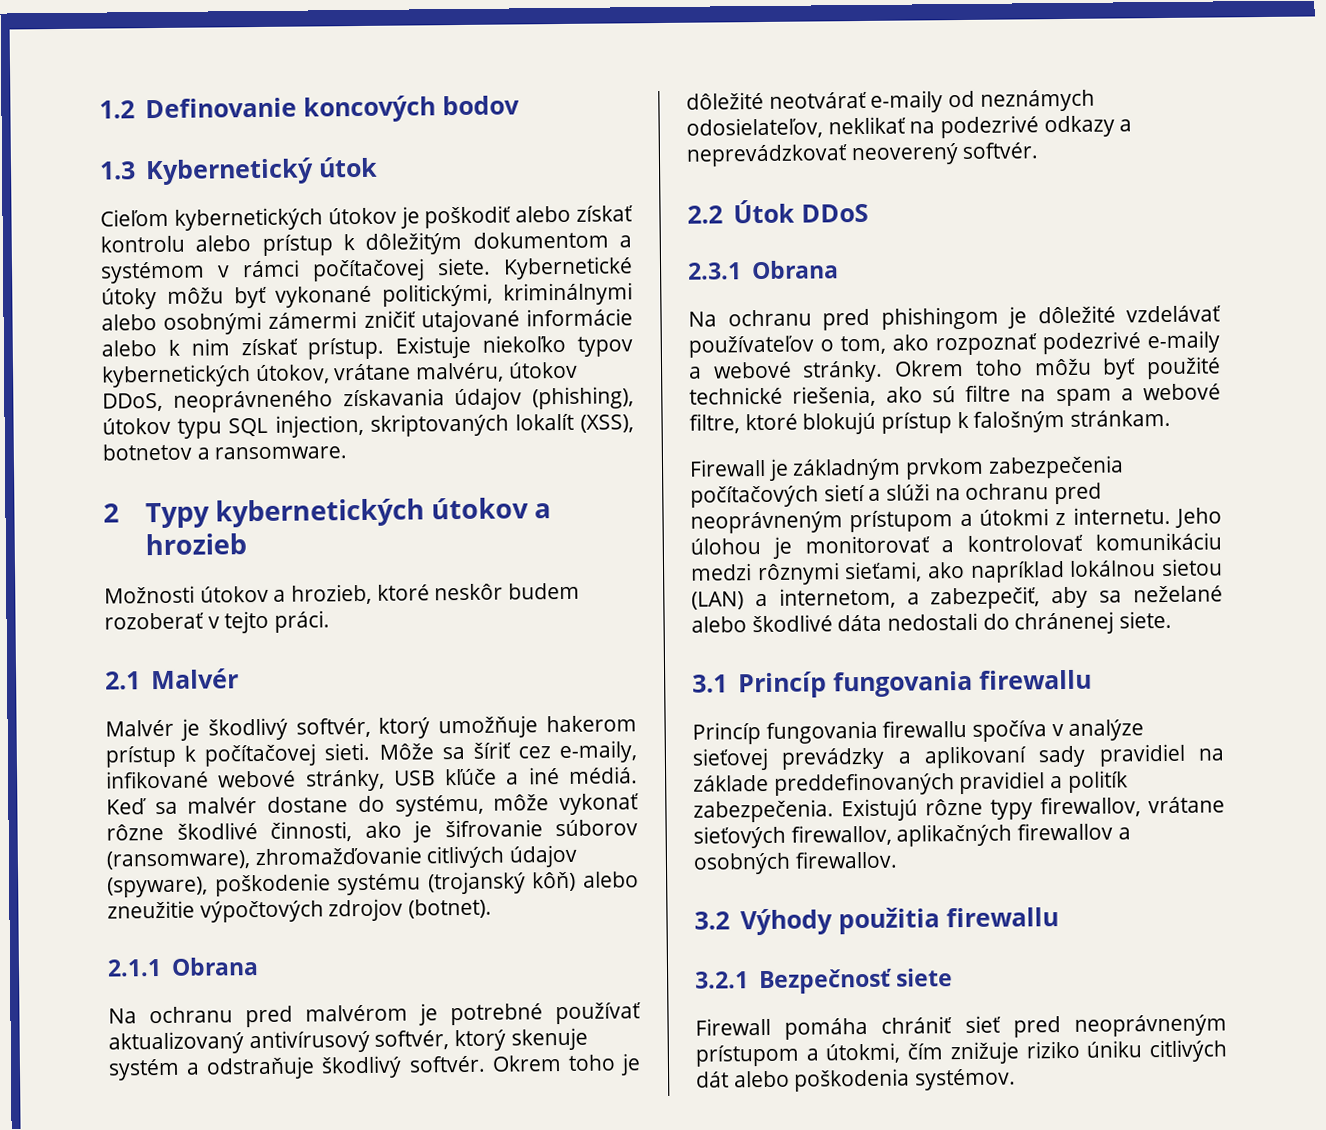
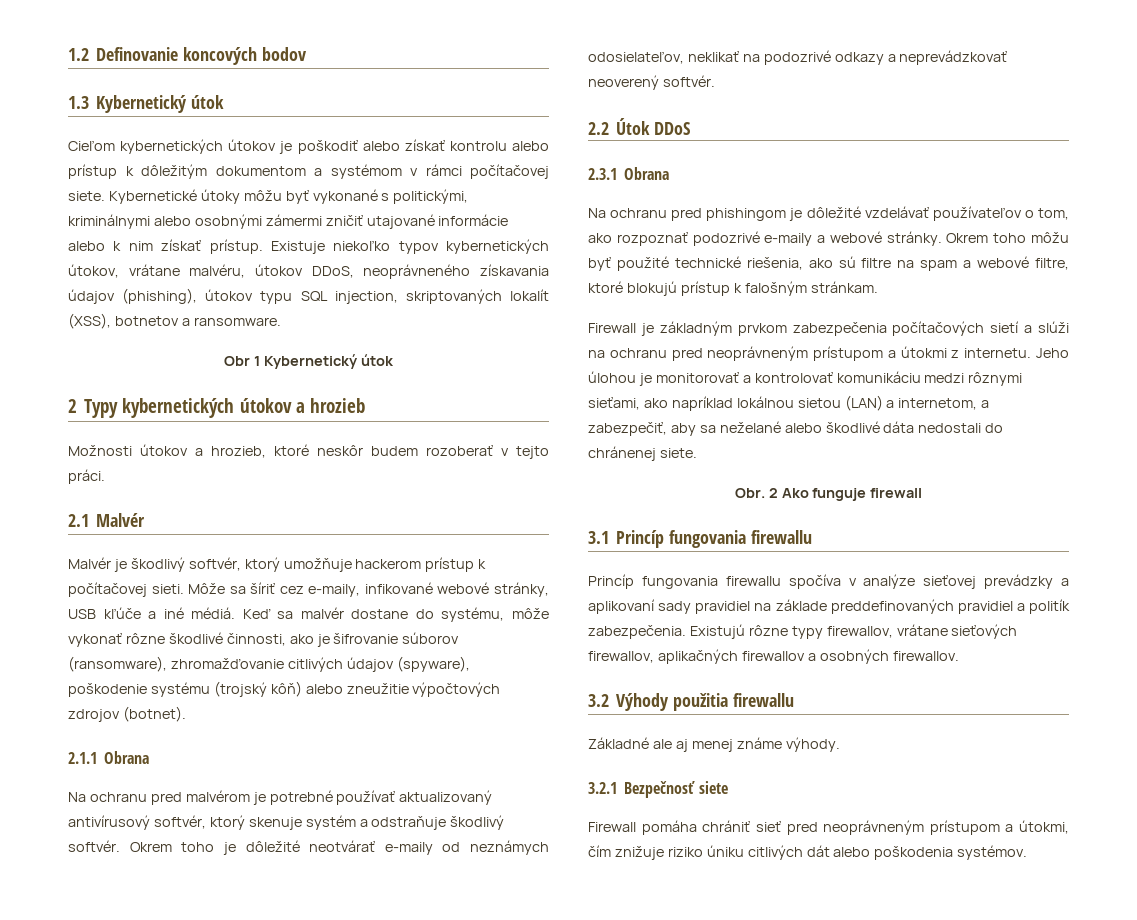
- Kybernetické útoky môžu byť vykonané politickými, kriminálnymi alebo osobnými zámermi zničiť utajované informácie alebo k nim získať prístup.
+ Kybernetické útoky môžu byť vykonané s politickými, kriminálnymi alebo osobnými zámermi zničiť utajované informácie alebo k nim získať prístup.
+ Obr 1 Kybernetický útok
- Malvér je škodlivý softvér, ktorý umožňuje hakerom prístup k počítačovej sieti.
+ Malvér je škodlivý softvér, ktorý umožňuje hackerom prístup k počítačovej sieti.
- Keď sa malvér dostane do systému, môže vykonať rôzne škodlivé činnosti, ako je šifrovanie súborov (ransomware), zhromažďovanie citlivých údajov (spyware), poškodenie systému (trojanský kôň) alebo zneužitie výpočtových zdrojov (botnet).
+ Keď sa malvér dostane do systému, môže vykonať rôzne škodlivé činnosti, ako je šifrovanie súborov (ransomware), zhromažďovanie citlivých údajov (spyware), poškodenie systému (trojský kôň) alebo zneužitie výpočtových zdrojov (botnet).
- Okrem toho je dôležité neotvárať e-maily od neznámych odosielateľov, neklikať na podezrivé odkazy a neprevádzkovať neoverený softvér.
+ Okrem toho je dôležité neotvárať e-maily od neznámych odosielateľov, neklikať na podozrivé odkazy a neprevádzkovať neoverený softvér.
- Na ochranu pred phishingom je dôležité vzdelávať používateľov o tom, ako rozpoznať podezrivé e-maily a webové stránky.
+ Na ochranu pred phishingom je dôležité vzdelávať používateľov o tom, ako rozpoznať podozrivé e-maily a webové stránky.
+ Obr. 2 Ako funguje firewall
+ Základné ale aj menej známe výhody.

